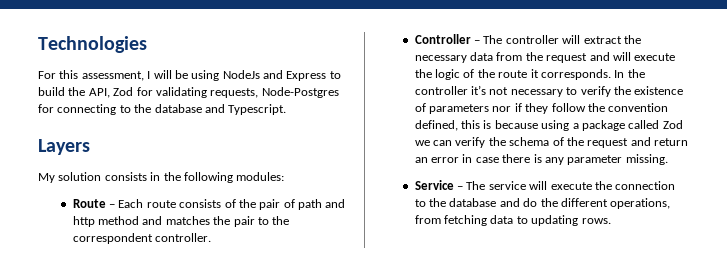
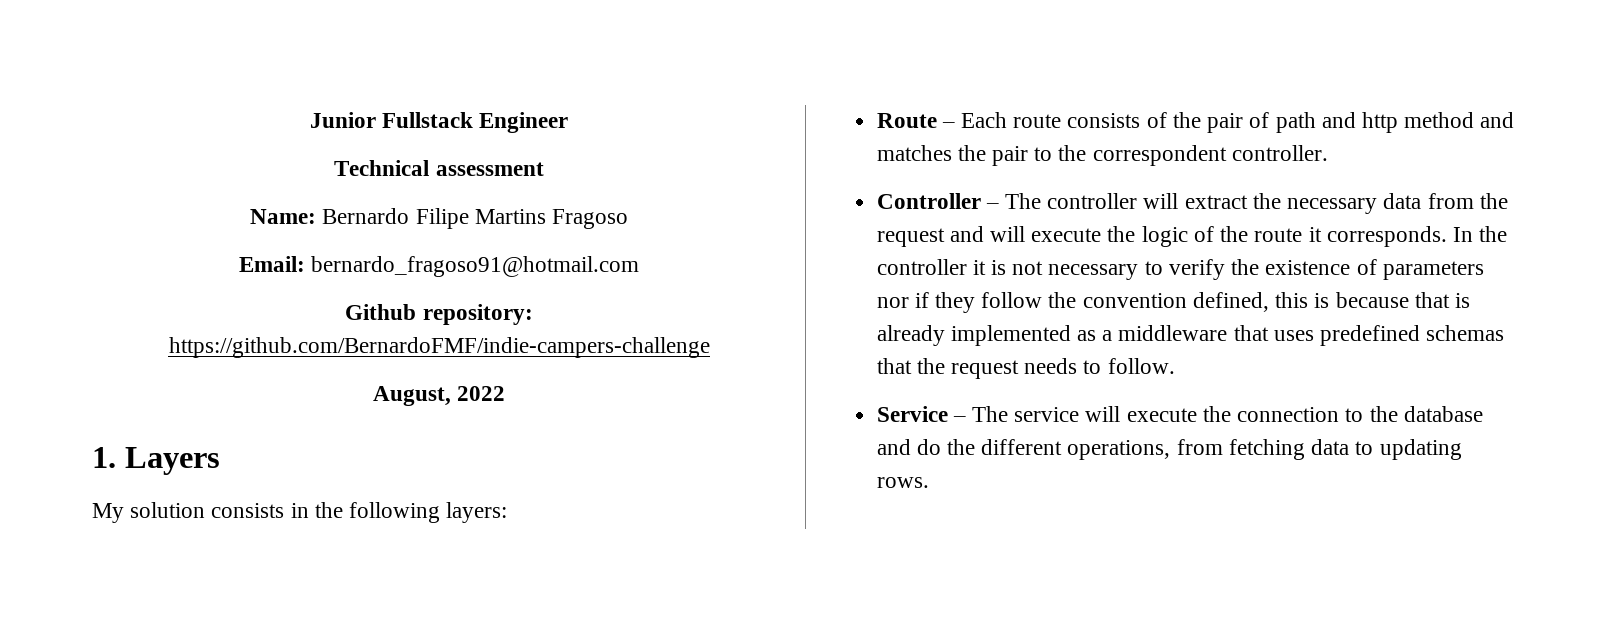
- Technologies
- For this assessment, I will be using NodeJs and Express to build the API, Zod for validating requests, Node-Postgres for connecting to the database and Typescript.
- Layers
+ Junior Fullstack Engineer
+ Technical assessment
+ Name: Bernardo Filipe Martins Fragoso
+ Email: bernardo_fragoso91@hotmail.com
+ Github repository: https://github.com/BernardoFMF/indie-campers-challenge
+ August, 2022
+ 1. Layers
- My solution consists in the following modules:
+ My solution consists in the following layers:
- In the controller it’s not necessary to verify the existence of parameters nor if they follow the convention defined, this is because using a package called Zod we can verify the schema of the request and return an error in case there is any parameter missing.
+ In the controller it is not necessary to verify the existence of parameters nor if they follow the convention defined, this is because that is already implemented as a middleware that uses predefined schemas that the request needs to follow.

